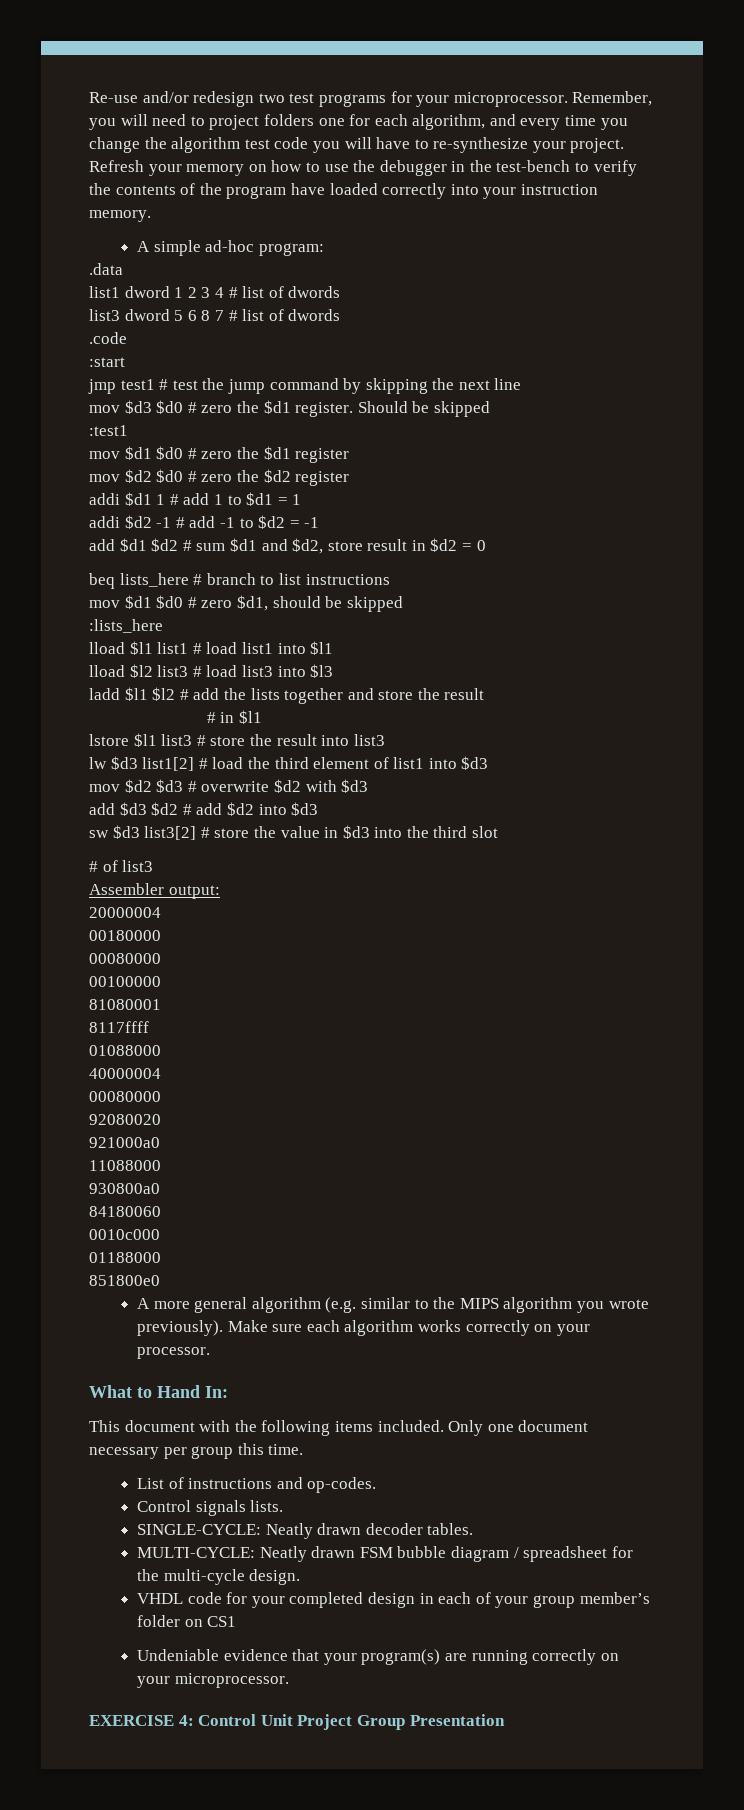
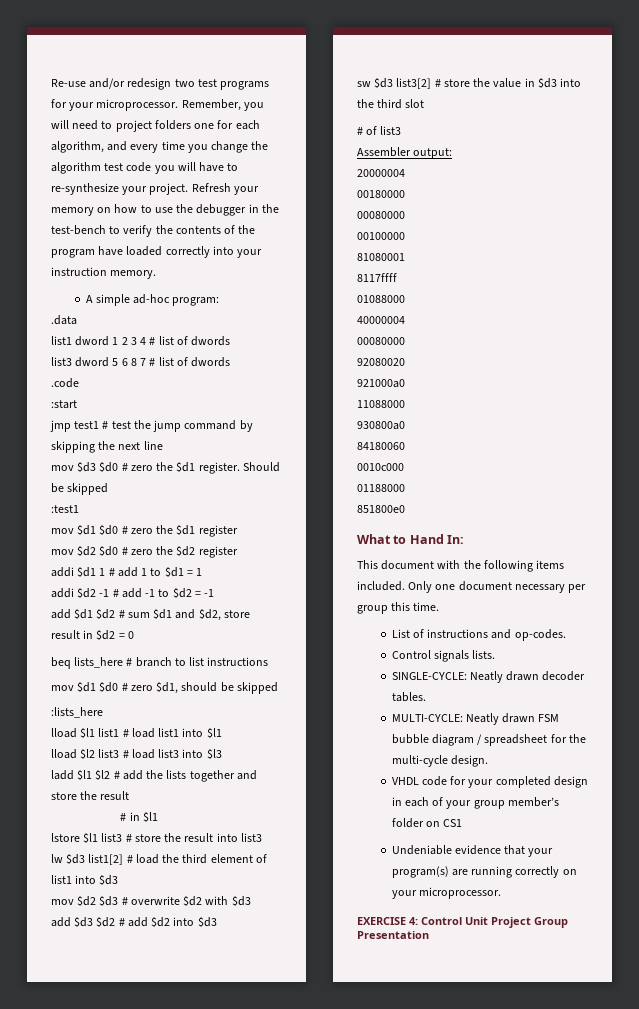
- A more general algorithm (e.g. similar to the MIPS algorithm you wrote previously). Make sure each algorithm works correctly on your processor.

